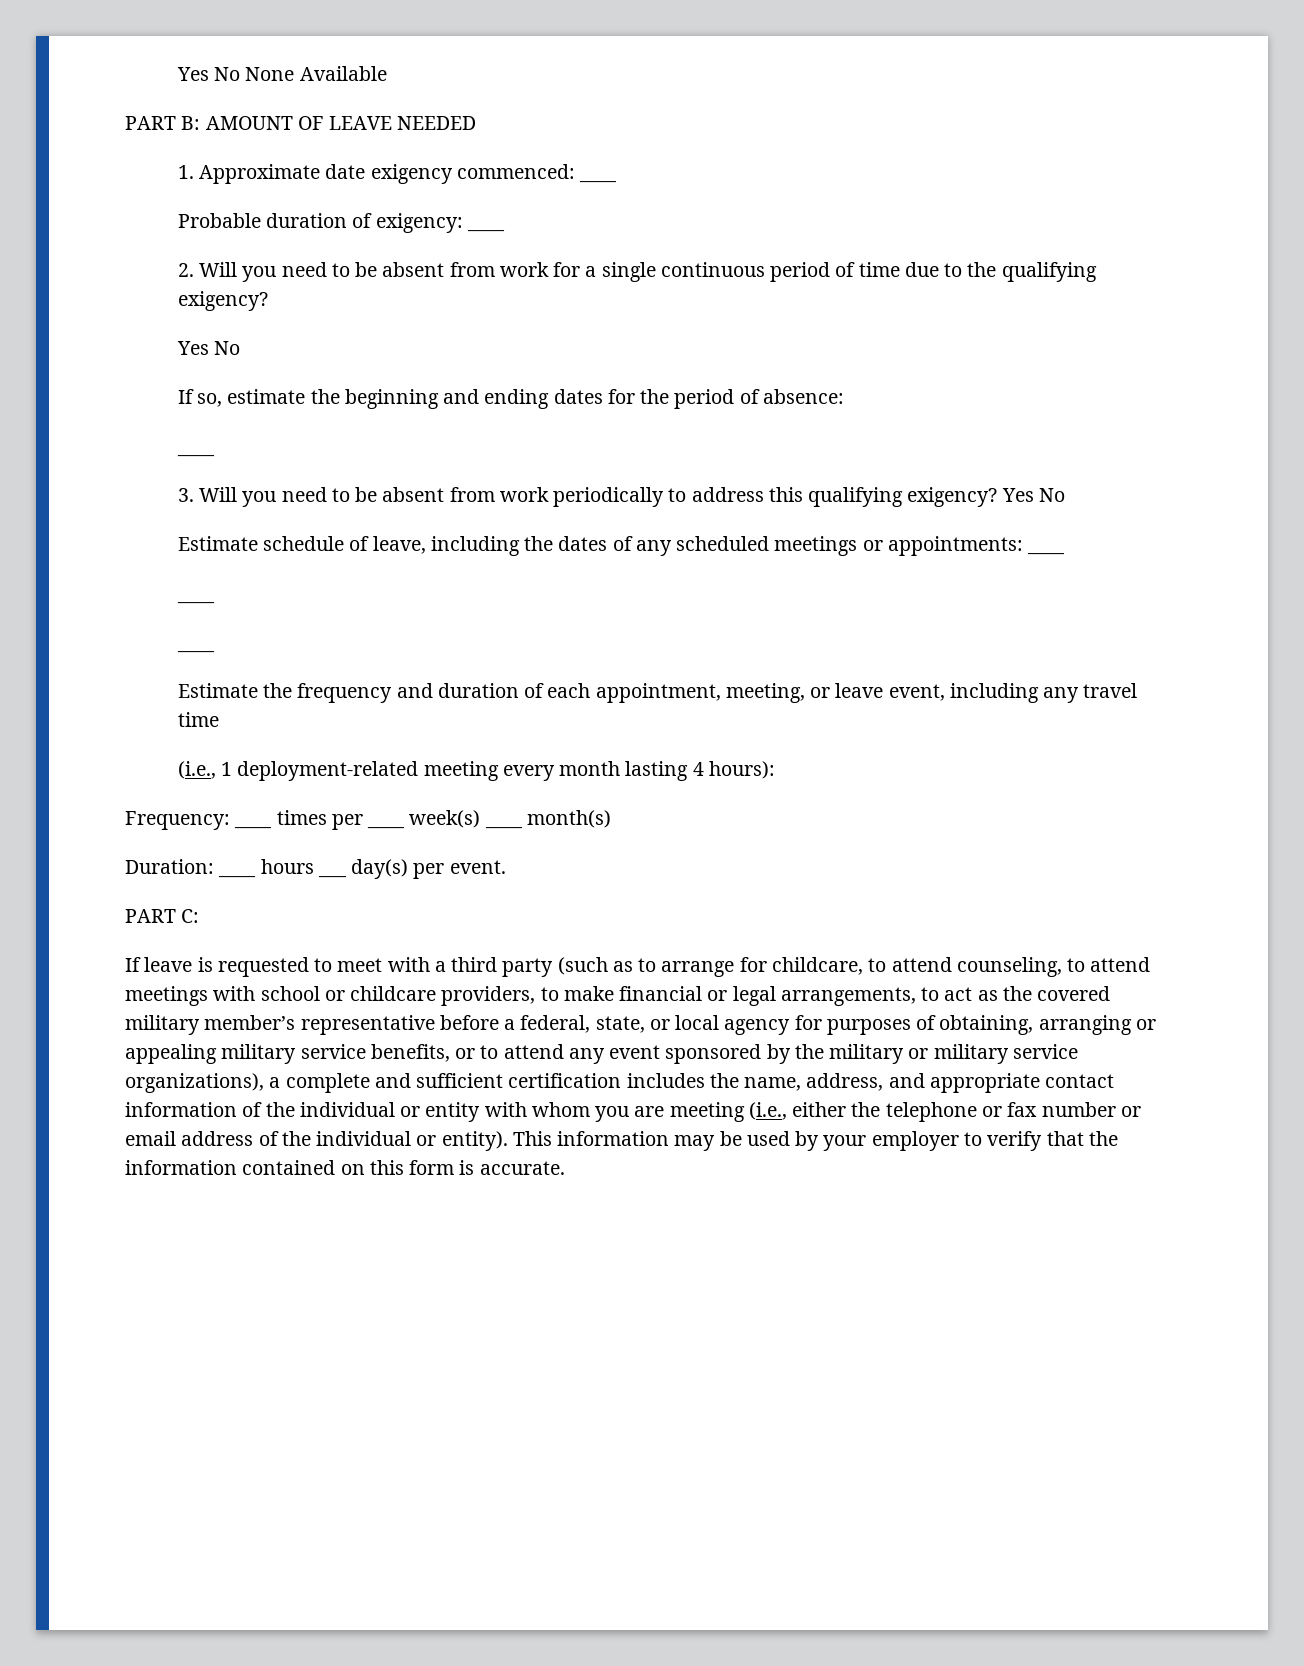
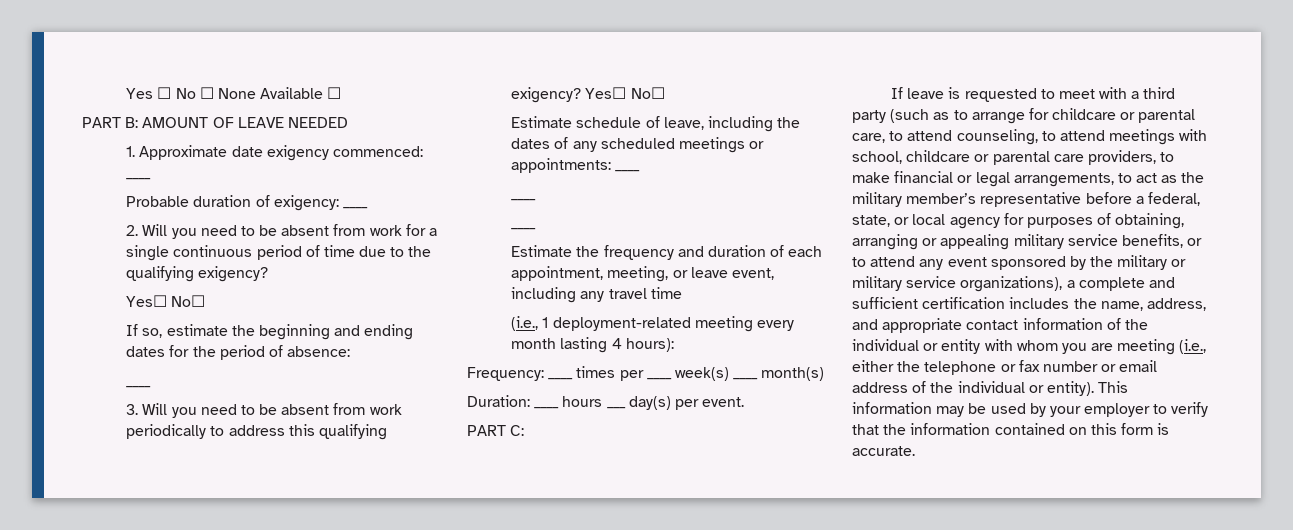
- Yes No None Available
+ Yes ☐ No ☐ None Available ☐
  2. Will you need to be absent from work for a single continuous period of time due to the qualifying exigency?
- Yes No
+ Yes☐ No☐
- 3. Will you need to be absent from work periodically to address this qualifying exigency? Yes No
+ 3. Will you need to be absent from work periodically to address this qualifying exigency? Yes☐ No☐
- If leave is requested to meet with a third party (such as to arrange for childcare, to attend counseling, to attend meetings with school or childcare providers, to make financial or legal arrangements, to act as the covered military member’s representative before a federal, state, or local agency for purposes of obtaining, arranging or appealing military service benefits, or to attend any event sponsored by the military or military service organizations), a complete and sufficient certification includes the name, address, and appropriate contact information of the individual or entity with whom you are meeting (i.e., either the telephone or fax number or email address of the individual or entity).
+ If leave is requested to meet with a third party (such as to arrange for childcare or parental care, to attend counseling, to attend meetings with school, childcare or parental care providers, to make financial or legal arrangements, to act as the military member’s representative before a federal, state, or local agency for purposes of obtaining, arranging or appealing military service benefits, or to attend any event sponsored by the military or military service organizations), a complete and sufficient certification includes the name, address, and appropriate contact information of the individual or entity with whom you are meeting (i.e., either the telephone or fax number or email address of the individual or entity).

